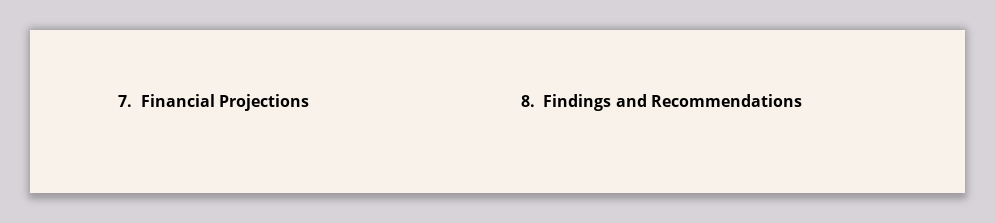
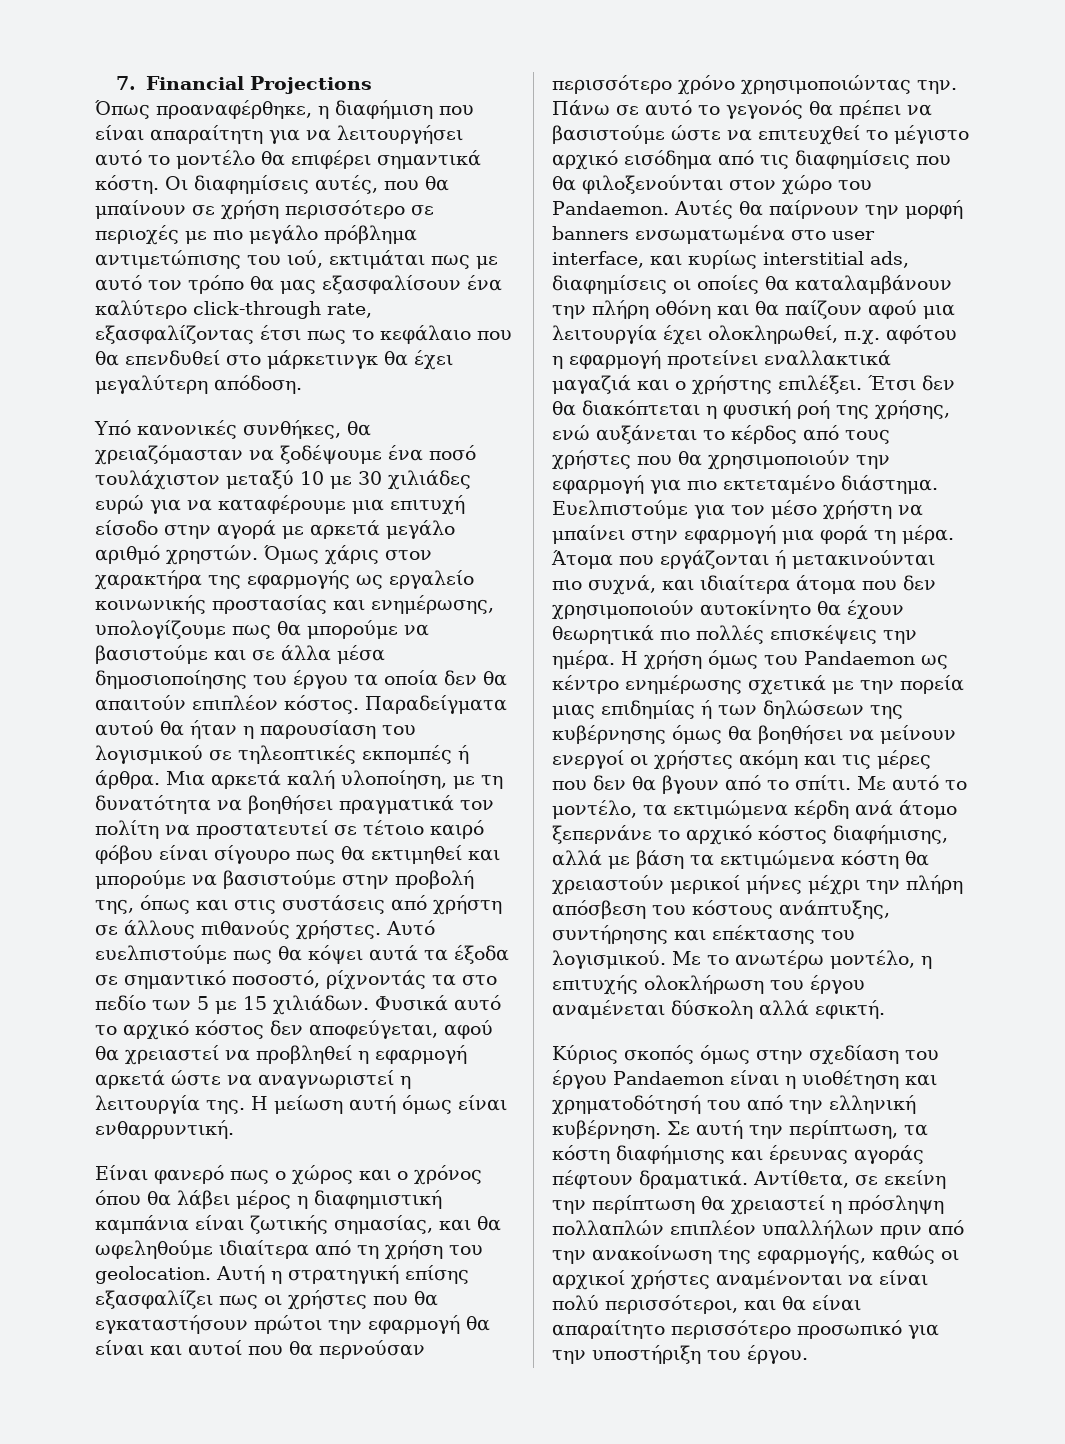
- 8. Findings and Recommendations
+ Όπως προαναφέρθηκε, η διαφήμιση που είναι απαραίτητη για να λειτουργήσει αυτό το μοντέλο θα επιφέρει σημαντικά κόστη. Οι διαφημίσεις αυτές, που θα μπαίνουν σε χρήση περισσότερο σε περιοχές με πιο μεγάλο πρόβλημα αντιμετώπισης του ιού, εκτιμάται πως με αυτό τον τρόπο θα μας εξασφαλίσουν ένα καλύτερο click-through rate, εξασφαλίζοντας έτσι πως το κεφάλαιο που θα επενδυθεί στο μάρκετινγκ θα έχει μεγαλύτερη απόδοση.
+ Υπό κανονικές συνθήκες, θα χρειαζόμασταν να ξοδέψουμε ένα ποσό τουλάχιστον μεταξύ 10 με 30 χιλιάδες ευρώ για να καταφέρουμε μια επιτυχή είσοδο στην αγορά με αρκετά μεγάλο αριθμό χρηστών. Όμως χάρις στον χαρακτήρα της εφαρμογής ως εργαλείο κοινωνικής προστασίας και ενημέρωσης, υπολογίζουμε πως θα μπορούμε να βασιστούμε και σε άλλα μέσα δημοσιοποίησης του έργου τα οποία δεν θα απαιτούν επιπλέον κόστος. Παραδείγματα αυτού θα ήταν η παρουσίαση του λογισμικού σε τηλεοπτικές εκπομπές ή άρθρα. Μια αρκετά καλή υλοποίηση, με τη δυνατότητα να βοηθήσει πραγματικά τον πολίτη να προστατευτεί σε τέτοιο καιρό φόβου είναι σίγουρο πως θα εκτιμηθεί και μπορούμε να βασιστούμε στην προβολή της, όπως και στις συστάσεις από χρήστη σε άλλους πιθανούς χρήστες. Αυτό ευελπιστούμε πως θα κόψει αυτά τα έξοδα σε σημαντικό ποσοστό, ρίχνοντάς τα στο πεδίο των 5 με 15 χιλιάδων. Φυσικά αυτό το αρχικό κόστος δεν αποφεύγεται, αφού θα χρειαστεί να προβληθεί η εφαρμογή αρκετά ώστε να αναγνωριστεί η λειτουργία της. Η μείωση αυτή όμως είναι ενθαρρυντική.
+ Είναι φανερό πως ο χώρος και ο χρόνος όπου θα λάβει μέρος η διαφημιστική καμπάνια είναι ζωτικής σημασίας, και θα ωφεληθούμε ιδιαίτερα από τη χρήση του geolocation. Αυτή η στρατηγική επίσης εξασφαλίζει πως οι χρήστες που θα εγκαταστήσουν πρώτοι την εφαρμογή θα είναι και αυτοί που θα περνούσαν περισσότερο χρόνο χρησιμοποιώντας την. Πάνω σε αυτό το γεγονός θα πρέπει να βασιστούμε ώστε να επιτευχθεί το μέγιστο αρχικό εισόδημα από τις διαφημίσεις που θα φιλοξενούνται στον χώρο του Pandaemon. Αυτές θα παίρνουν την μορφή banners ενσωματωμένα στο user interface, και κυρίως interstitial ads, διαφημίσεις οι οποίες θα καταλαμβάνουν την πλήρη οθόνη και θα παίζουν αφού μια λειτουργία έχει ολοκληρωθεί, π.χ. αφότου η εφαρμογή προτείνει εναλλακτικά μαγαζιά και ο χρήστης επιλέξει. Έτσι δεν θα διακόπτεται η φυσική ροή της χρήσης, ενώ αυξάνεται το κέρδος από τους χρήστες που θα χρησιμοποιούν την εφαρμογή για πιο εκτεταμένο διάστημα. Ευελπιστούμε για τον μέσο χρήστη να μπαίνει στην εφαρμογή μια φορά τη μέρα. Άτομα που εργάζονται ή μετακινούνται πιο συχνά, και ιδιαίτερα άτομα που δεν χρησιμοποιούν αυτοκίνητο θα έχουν θεωρητικά πιο πολλές επισκέψεις την ημέρα. Η χρήση όμως του Pandaemon ως κέντρο ενημέρωσης σχετικά με την πορεία μιας επιδημίας ή των δηλώσεων της κυβέρνησης όμως θα βοηθήσει να μείνουν ενεργοί οι χρήστες ακόμη και τις μέρες που δεν θα βγουν από το σπίτι. Με αυτό το μοντέλο, τα εκτιμώμενα κέρδη ανά άτομο ξεπερνάνε το αρχικό κόστος διαφήμισης, αλλά με βάση τα εκτιμώμενα κόστη θα χρειαστούν μερικοί μήνες μέχρι την πλήρη απόσβεση του κόστους ανάπτυξης, συντήρησης και επέκτασης του λογισμικού. Με το ανωτέρω μοντέλο, η επιτυχής ολοκλήρωση του έργου αναμένεται δύσκολη αλλά εφικτή.
+ Κύριος σκοπός όμως στην σχεδίαση του έργου Pandaemon είναι η υιοθέτηση και χρηματοδότησή του από την ελληνική κυβέρνηση. Σε αυτή την περίπτωση, τα κόστη διαφήμισης και έρευνας αγοράς πέφτουν δραματικά. Αντίθετα, σε εκείνη την περίπτωση θα χρειαστεί η πρόσληψη πολλαπλών επιπλέον υπαλλήλων πριν από την ανακοίνωση της εφαρμογής, καθώς οι αρχικοί χρήστες αναμένονται να είναι πολύ περισσότεροι, και θα είναι απαραίτητο περισσότερο προσωπικό για την υποστήριξη του έργου.

